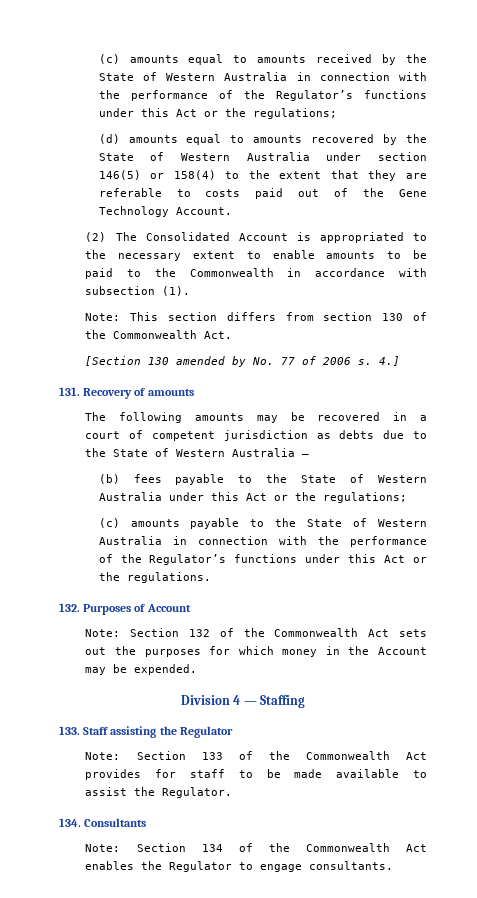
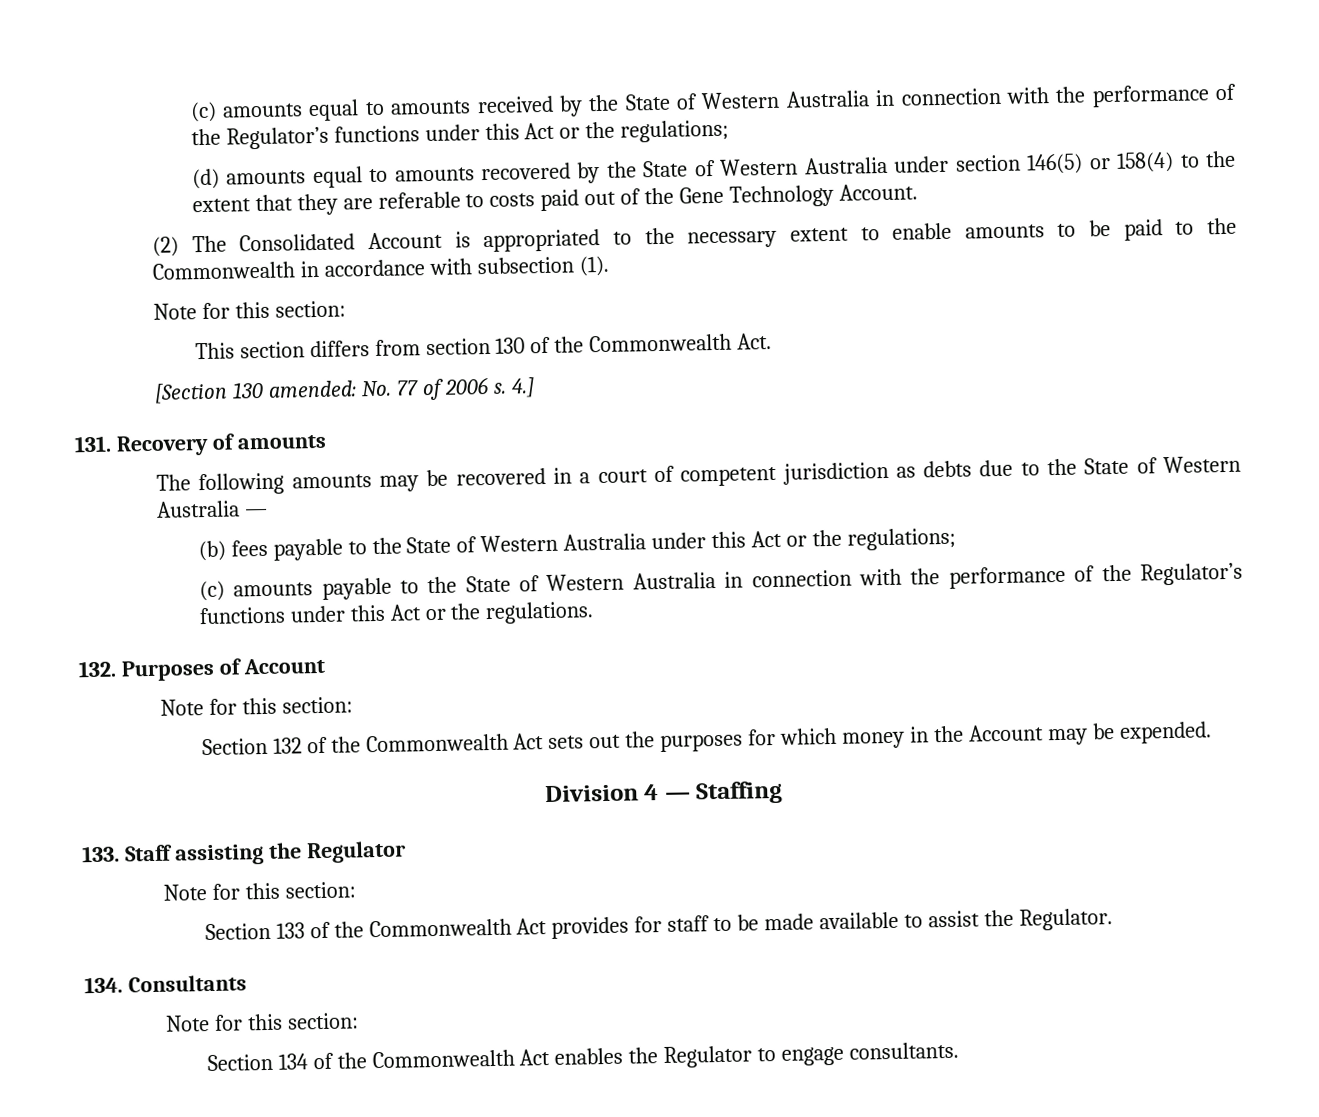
  (2) The Consolidated Account is appropriated to the necessary extent to enable amounts to be paid to the Commonwealth in accordance with subsection (1).
- Note: This section differs from section 130 of the Commonwealth Act.
+ Note for this section:
+ This section differs from section 130 of the Commonwealth Act.
- [Section 130 amended by No. 77 of 2006 s.
+ [Section 130 amended: No. 77 of 2006 s.
  132. Purposes of Account
- Note: Section 132 of the Commonwealth Act sets out the purposes for which money in the Account may be expended.
+ Note for this section:
+ Section 132 of the Commonwealth Act sets out the purposes for which money in the Account may be expended.
  133. Staff assisting the Regulator
- Note: Section 133 of the Commonwealth Act provides for staff to be made available to assist the Regulator.
+ Note for this section:
+ Section 133 of the Commonwealth Act provides for staff to be made available to assist the Regulator.
  134. Consultants
- Note: Section 134 of the Commonwealth Act enables the Regulator to engage consultants.
+ Note for this section:
+ Section 134 of the Commonwealth Act enables the Regulator to engage consultants.

